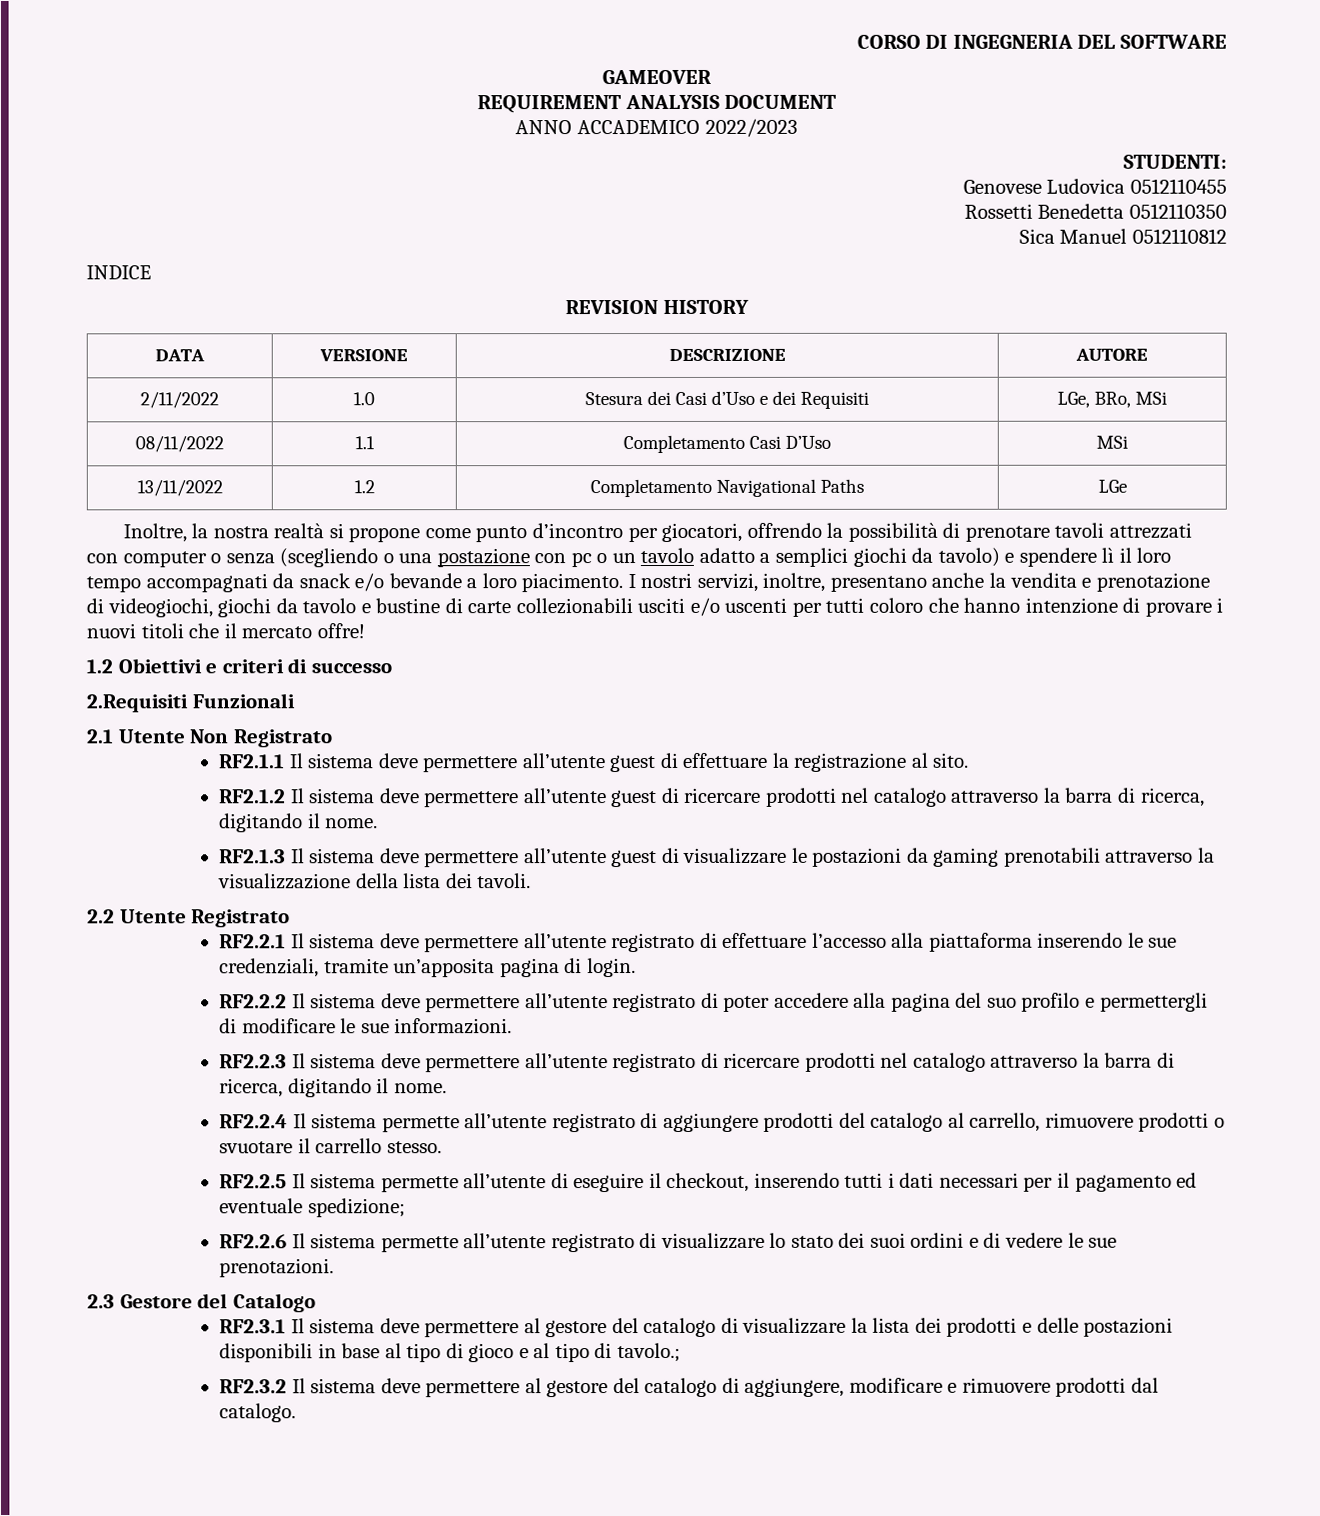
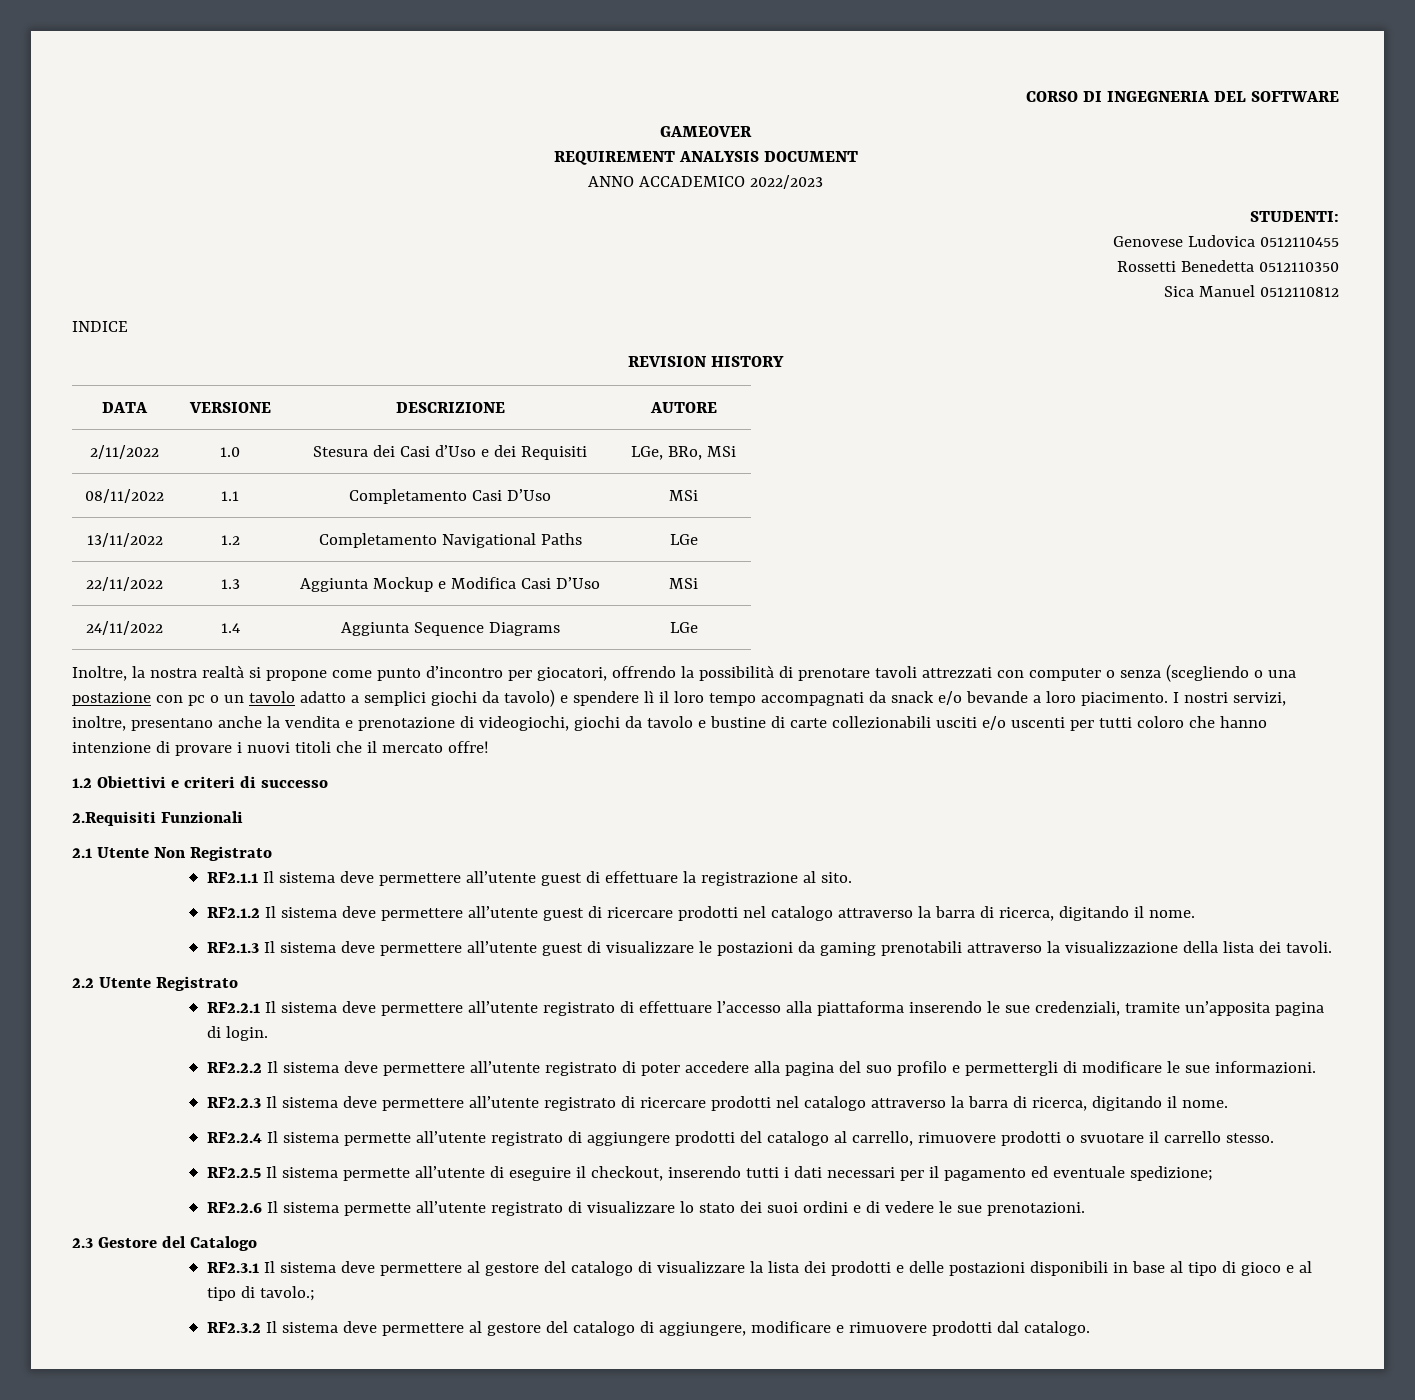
+ 22/11/2022 | 1.3 | Aggiunta Mockup e Modifica Casi D’Uso | MSi
+ 24/11/2022 | 1.4 | Aggiunta Sequence Diagrams | LGe

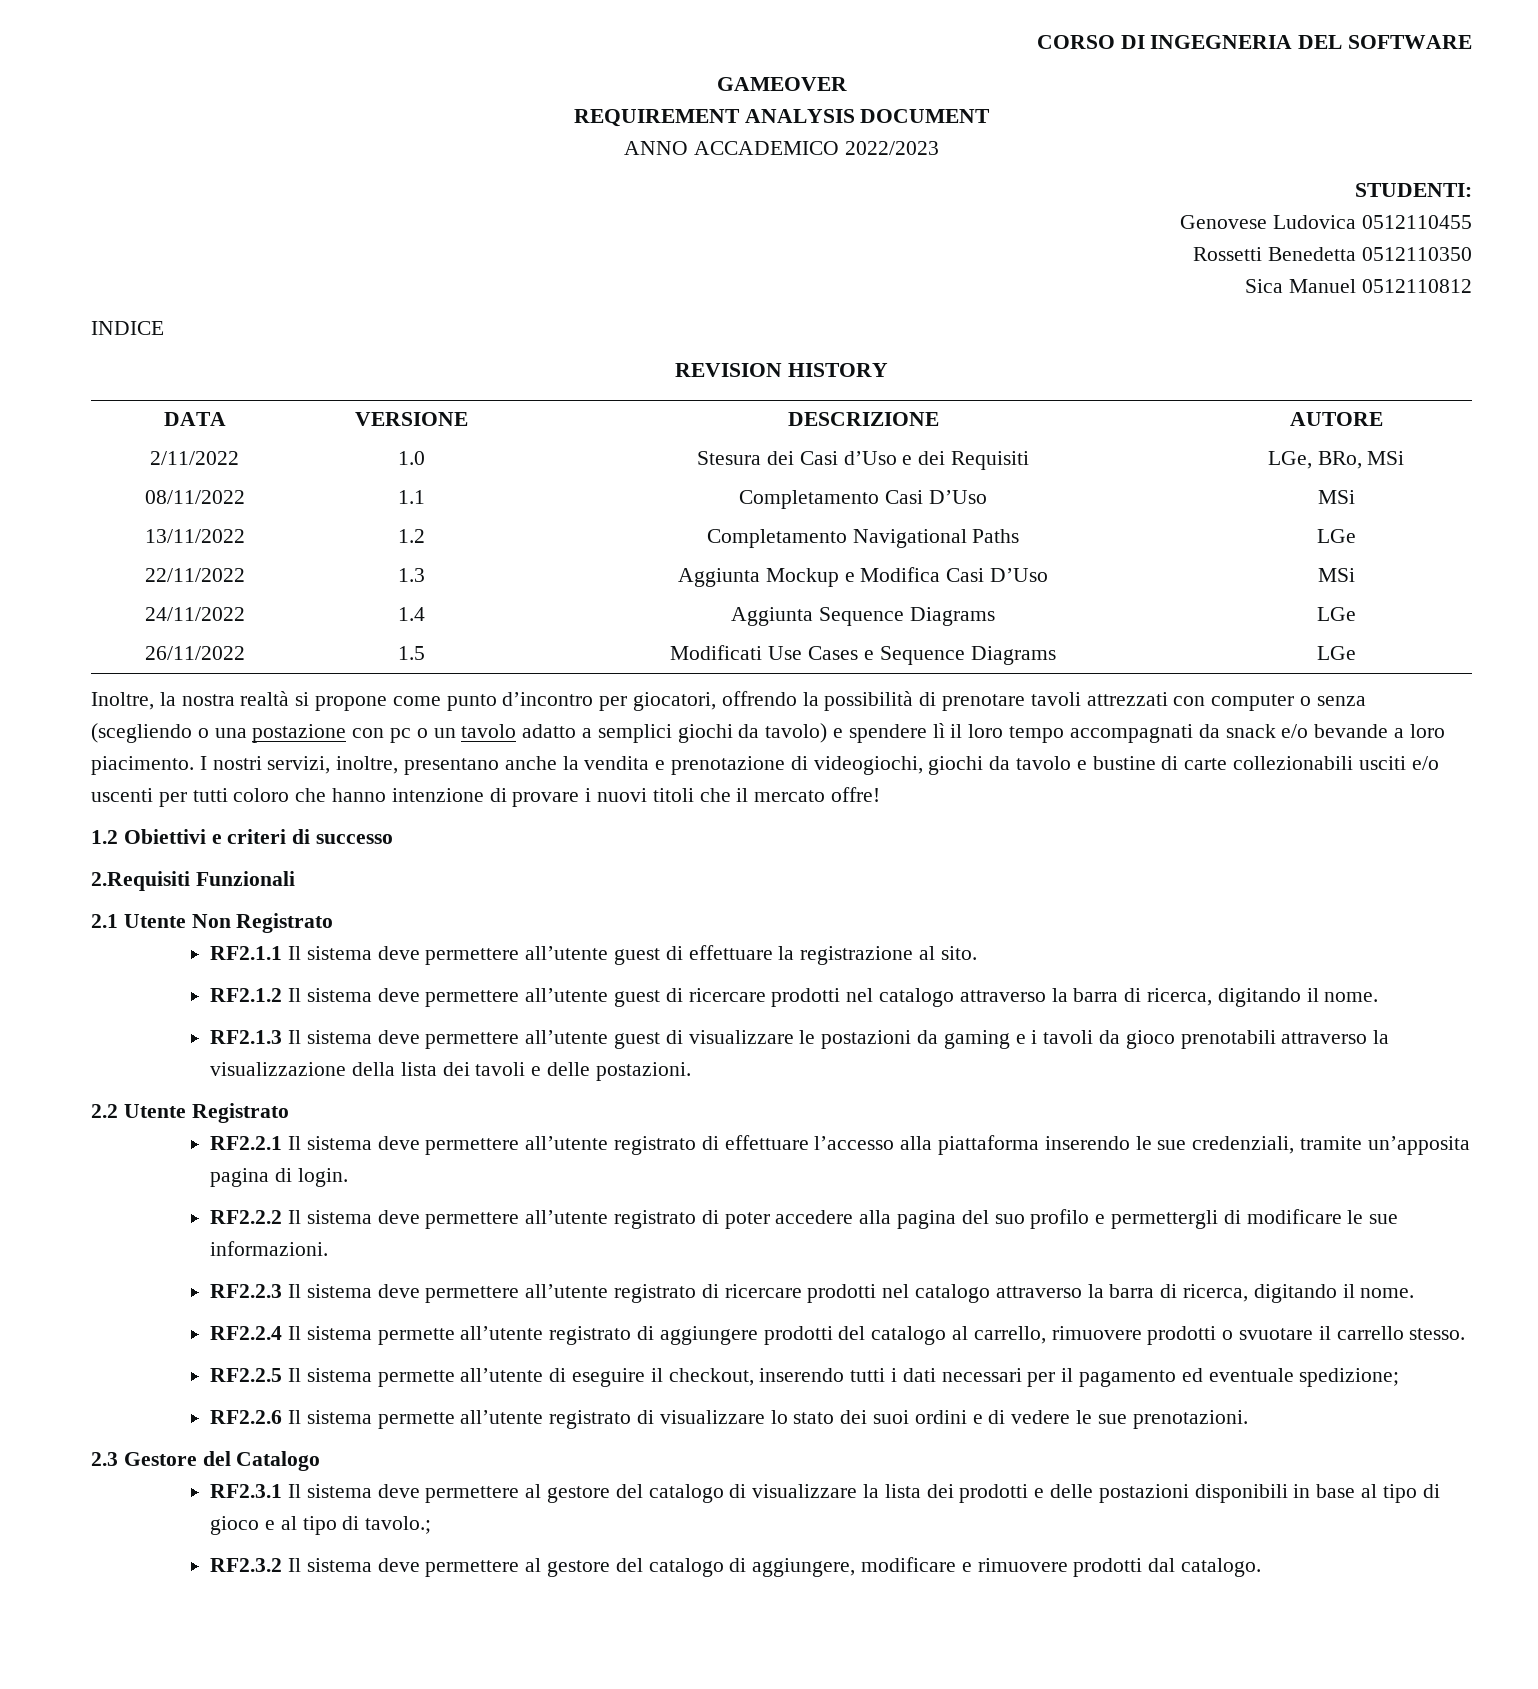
+ 26/11/2022 | 1.5 | Modificati Use Cases e Sequence Diagrams | LGe
- RF2.1.3 Il sistema deve permettere all’utente guest di visualizzare le postazioni da gaming prenotabili attraverso la visualizzazione della lista dei tavoli.
+ RF2.1.3 Il sistema deve permettere all’utente guest di visualizzare le postazioni da gaming e i tavoli da gioco prenotabili attraverso la visualizzazione della lista dei tavoli e delle postazioni.

